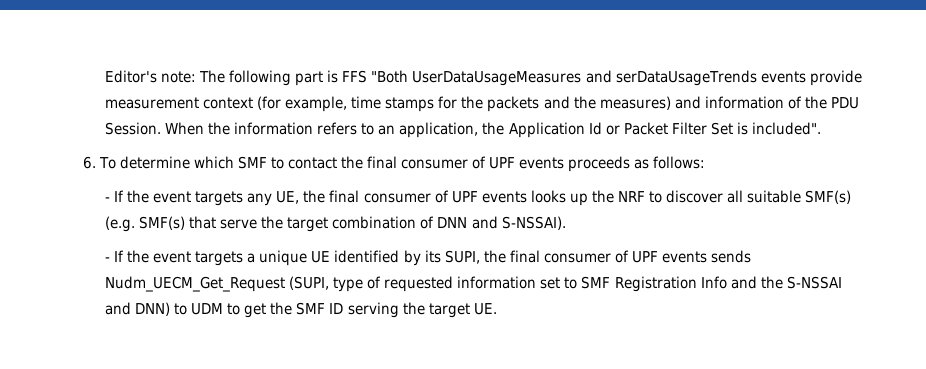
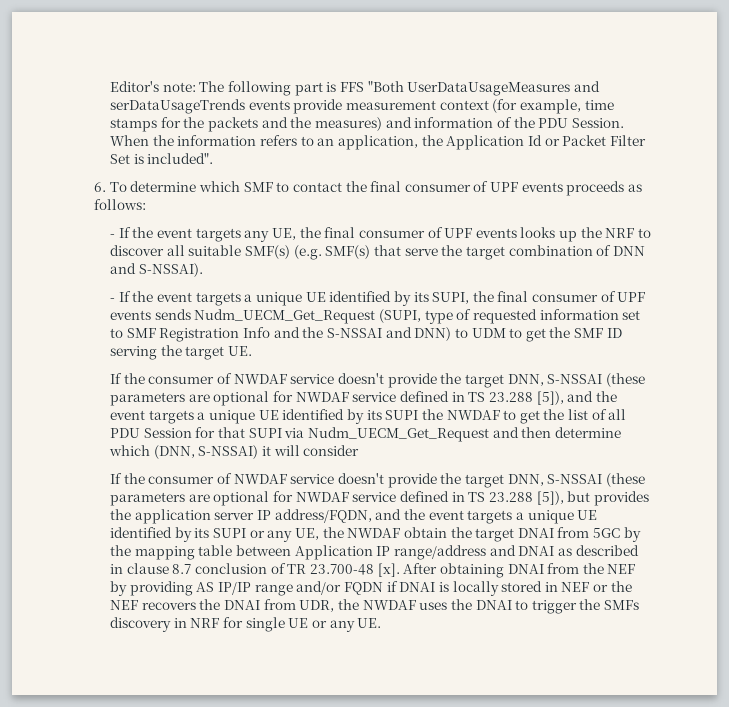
+ If the consumer of NWDAF service doesn't provide the target DNN, S-NSSAI (these parameters are optional for NWDAF service defined in TS 23.288 [5]), and the event targets a unique UE identified by its SUPI the NWDAF to get the list of all PDU Session for that SUPI via Nudm_UECM_Get_Request and then determine which (DNN, S-NSSAI) it will consider
+ If the consumer of NWDAF service doesn't provide the target DNN, S-NSSAI (these parameters are optional for NWDAF service defined in TS 23.288 [5]), but provides the application server IP address/FQDN, and the event targets a unique UE identified by its SUPI or any UE, the NWDAF obtain the target DNAI from 5GC by the mapping table between Application IP range/address and DNAI as described in clause 8.7 conclusion of TR 23.700-48 [x]. After obtaining DNAI from the NEF by providing AS IP/IP range and/or FQDN if DNAI is locally stored in NEF or the NEF recovers the DNAI from UDR, the NWDAF uses the DNAI to trigger the SMFs discovery in NRF for single UE or any UE.

